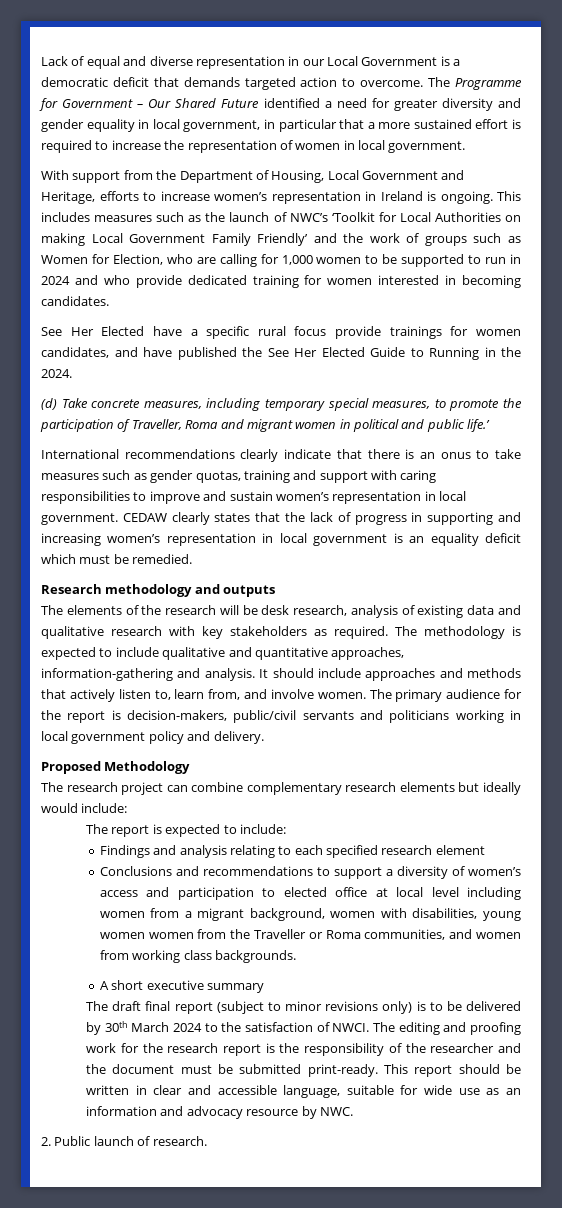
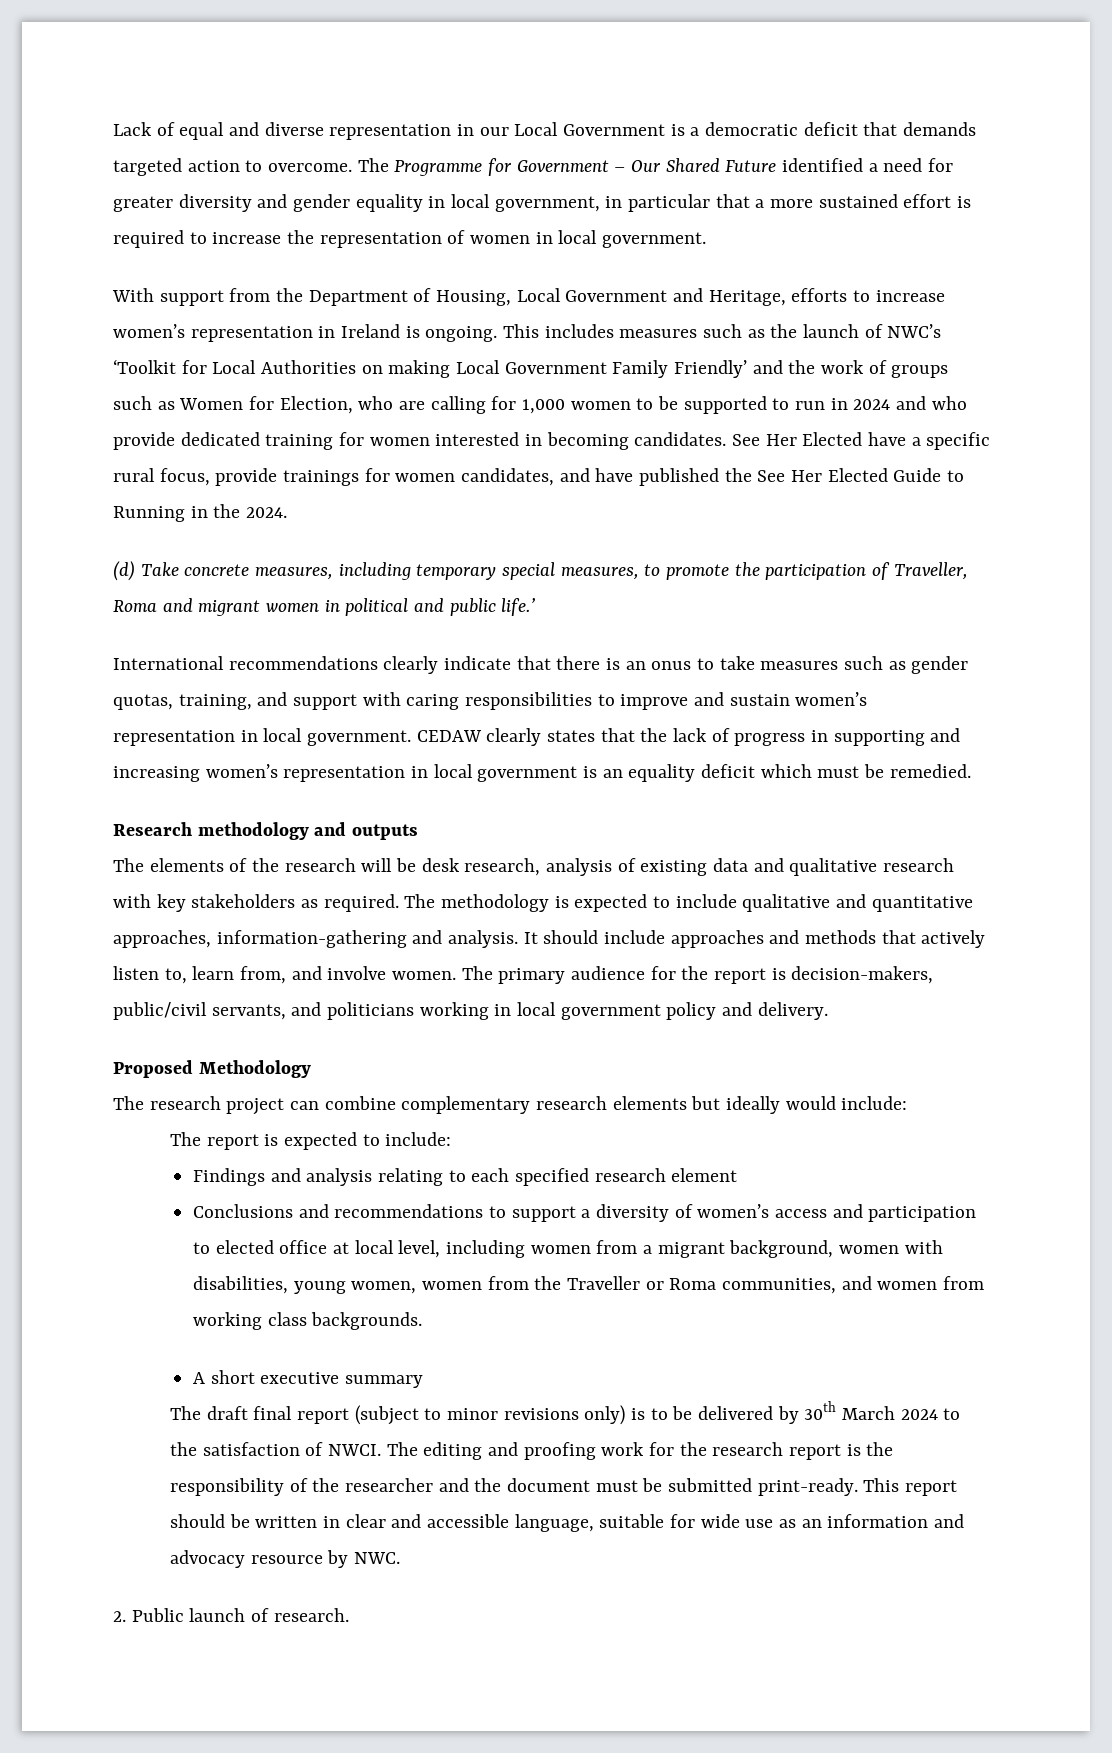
- This includes measures such as the launch of NWC’s ‘Toolkit for Local Authorities on making Local Government Family Friendly’ and the work of groups such as Women for Election, who are calling for 1,000 women to be supported to run in 2024 and who provide dedicated training for women interested in becoming candidates.
- See Her Elected have a specific rural focus provide trainings for women candidates, and have published the See Her Elected Guide to Running in the 2024.
+ This includes measures such as the launch of NWC’s ‘Toolkit for Local Authorities on making Local Government Family Friendly’ and the work of groups such as Women for Election, who are calling for 1,000 women to be supported to run in 2024 and who provide dedicated training for women interested in becoming candidates. See Her Elected have a specific rural focus, provide trainings for women candidates, and have published the See Her Elected Guide to Running in the 2024.
- International recommendations clearly indicate that there is an onus to take measures such as gender quotas, training and support with caring responsibilities to improve and sustain women’s representation in local government.
+ International recommendations clearly indicate that there is an onus to take measures such as gender quotas, training, and support with caring responsibilities to improve and sustain women’s representation in local government.
- The primary audience for the report is decision-makers, public/civil servants and politicians working in local government policy and delivery.
+ The primary audience for the report is decision-makers, public/civil servants, and politicians working in local government policy and delivery.
- Conclusions and recommendations to support a diversity of women’s access and participation to elected office at local level including women from a migrant background, women with disabilities, young women women from the Traveller or Roma communities, and women from working class backgrounds.
+ Conclusions and recommendations to support a diversity of women’s access and participation to elected office at local level, including women from a migrant background, women with disabilities, young women, women from the Traveller or Roma communities, and women from working class backgrounds.

